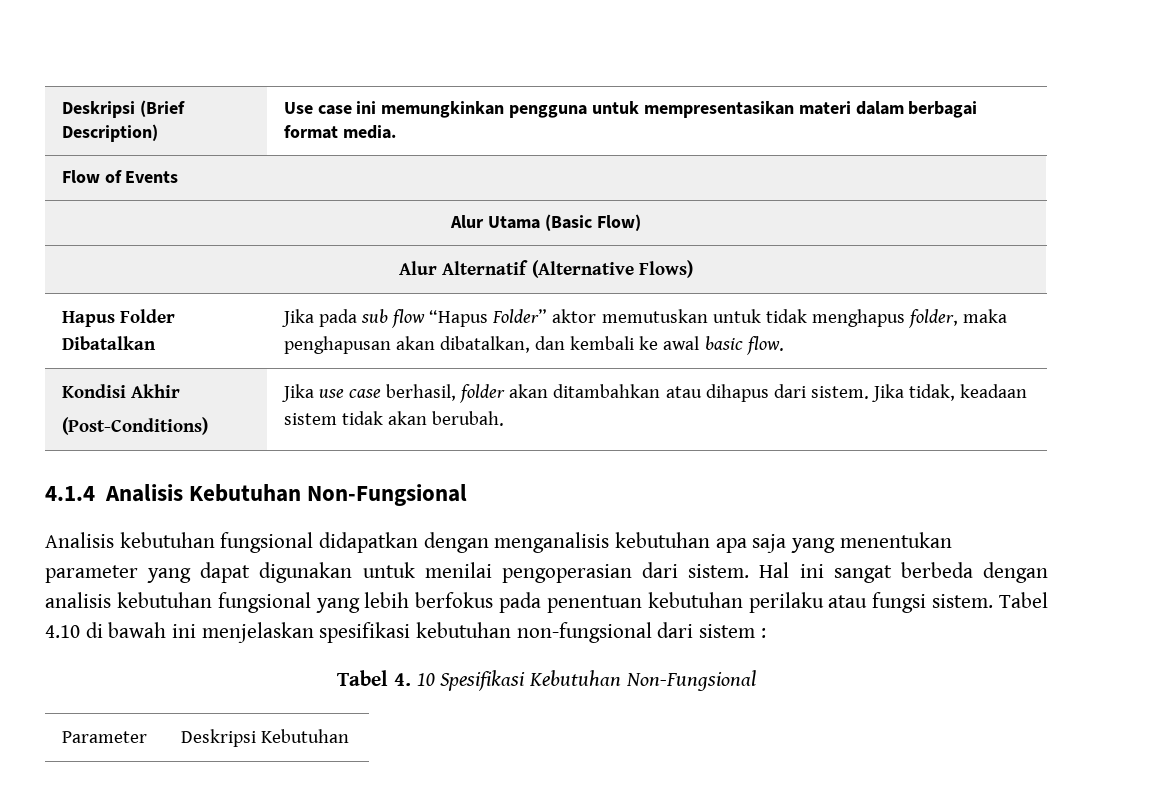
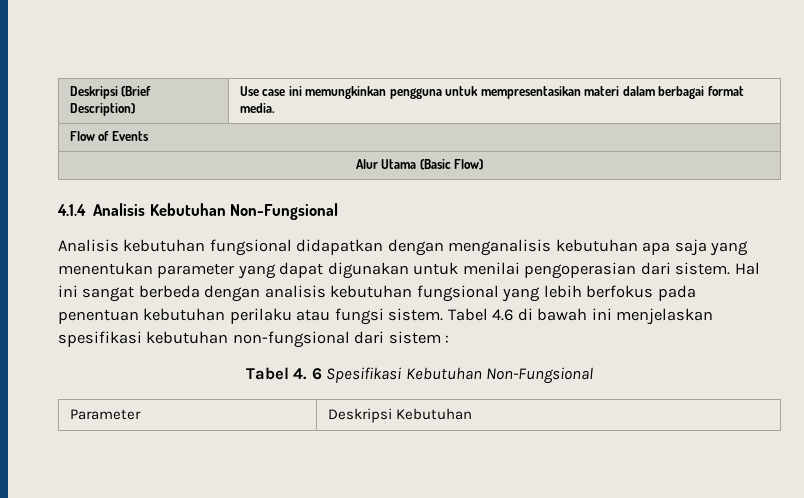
- Alur Alternatif (Alternative Flows)
- Hapus Folder Dibatalkan | Jika pada sub flow “Hapus Folder” aktor memutuskan untuk tidak menghapus folder, maka penghapusan akan dibatalkan, dan kembali ke awal basic flow.
- Kondisi Akhir
- (Post-Conditions) | Jika use case berhasil, folder akan ditambahkan atau dihapus dari sistem. Jika tidak, keadaan sistem tidak akan berubah.
- Tabel 4.10 di bawah ini menjelaskan spesifikasi kebutuhan non-fungsional dari sistem :
+ Tabel 4.6 di bawah ini menjelaskan spesifikasi kebutuhan non-fungsional dari sistem :
- Tabel 4. 10 Spesifikasi Kebutuhan Non-Fungsional
+ Tabel 4. 6 Spesifikasi Kebutuhan Non-Fungsional

